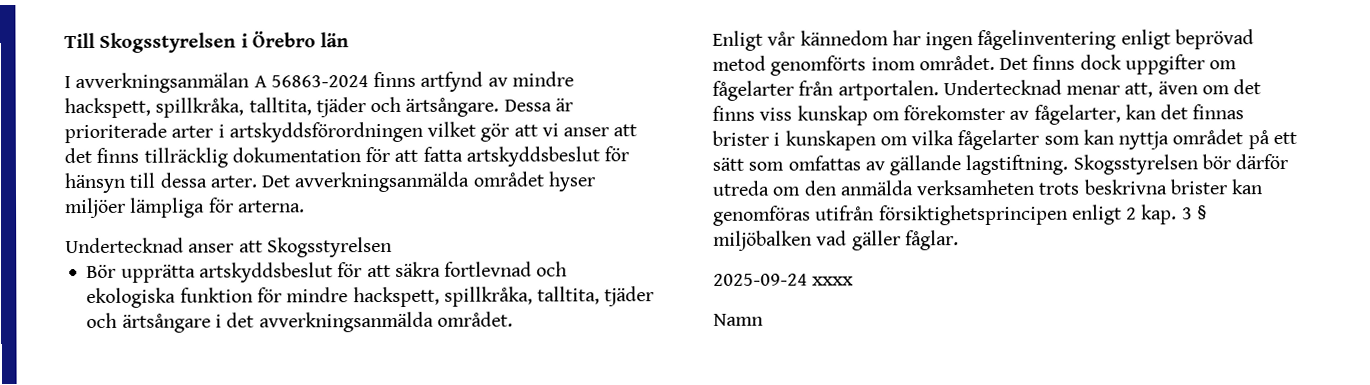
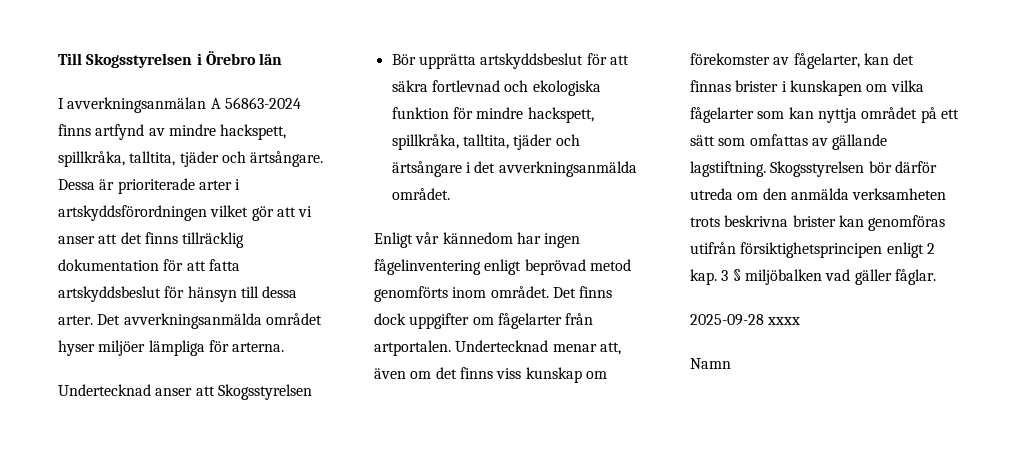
- 2025-09-24 xxxx
+ 2025-09-28 xxxx

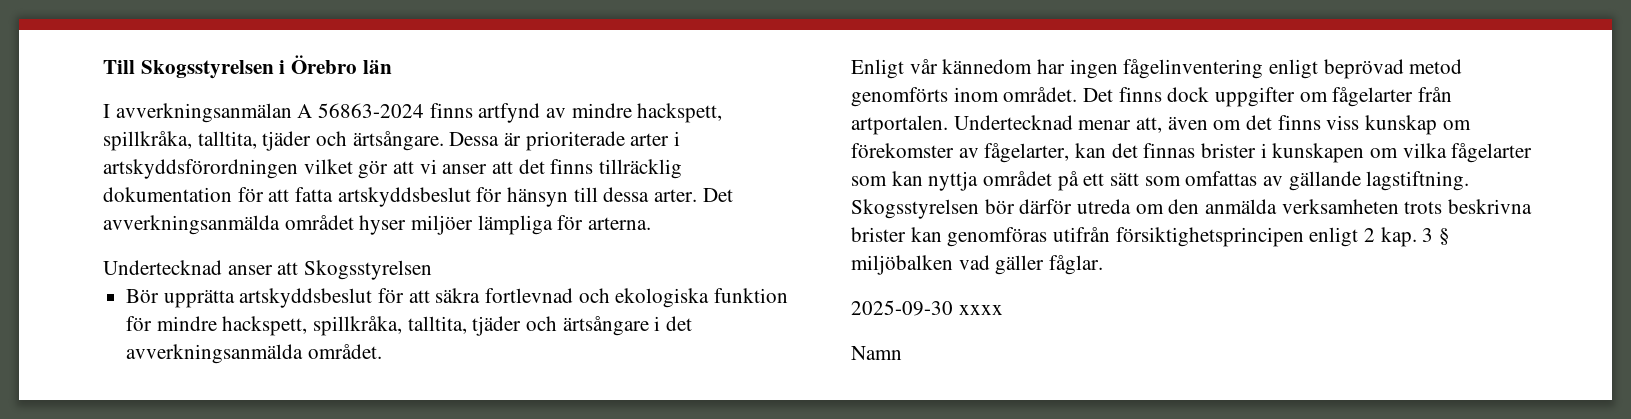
- 2025-09-28 xxxx
+ 2025-09-30 xxxx

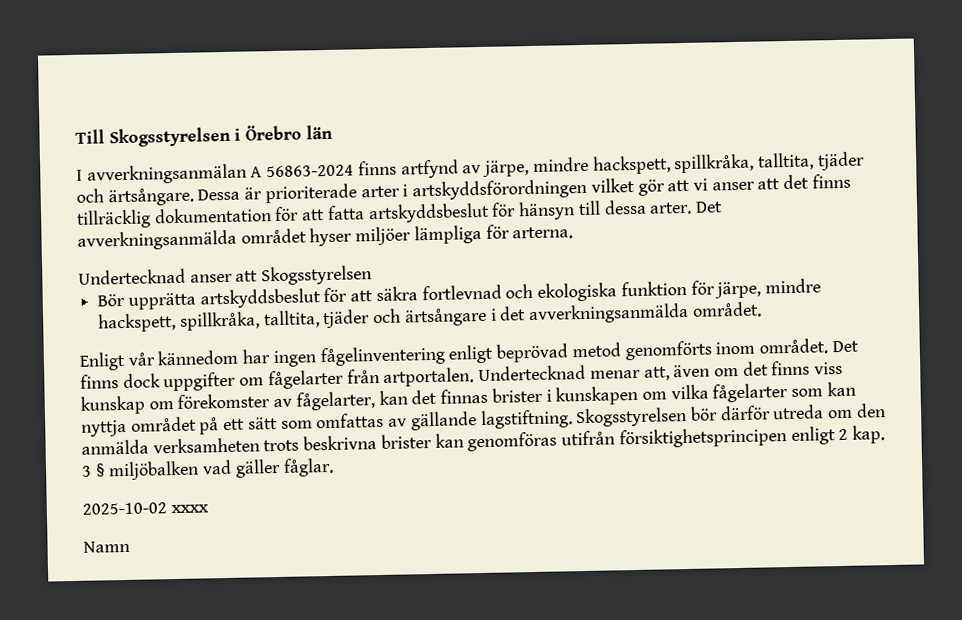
- I avverkningsanmälan A 56863-2024 finns artfynd av mindre hackspett, spillkråka, talltita, tjäder och ärtsångare.
+ I avverkningsanmälan A 56863-2024 finns artfynd av järpe, mindre hackspett, spillkråka, talltita, tjäder och ärtsångare.
- Bör upprätta artskyddsbeslut för att säkra fortlevnad och ekologiska funktion för mindre hackspett, spillkråka, talltita, tjäder och ärtsångare i det avverkningsanmälda området.
+ Bör upprätta artskyddsbeslut för att säkra fortlevnad och ekologiska funktion för järpe, mindre hackspett, spillkråka, talltita, tjäder och ärtsångare i det avverkningsanmälda området.
- 2025-09-30 xxxx
+ 2025-10-02 xxxx

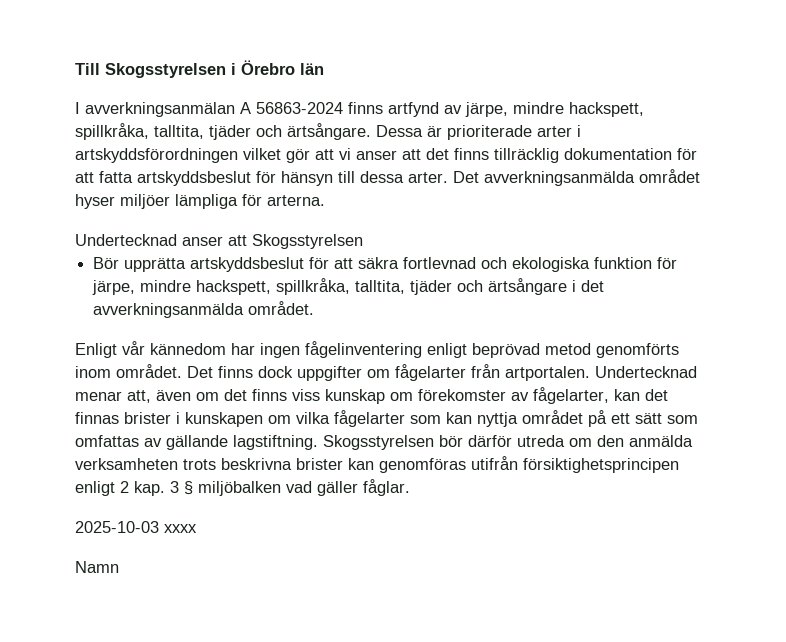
- 2025-10-02 xxxx
+ 2025-10-03 xxxx

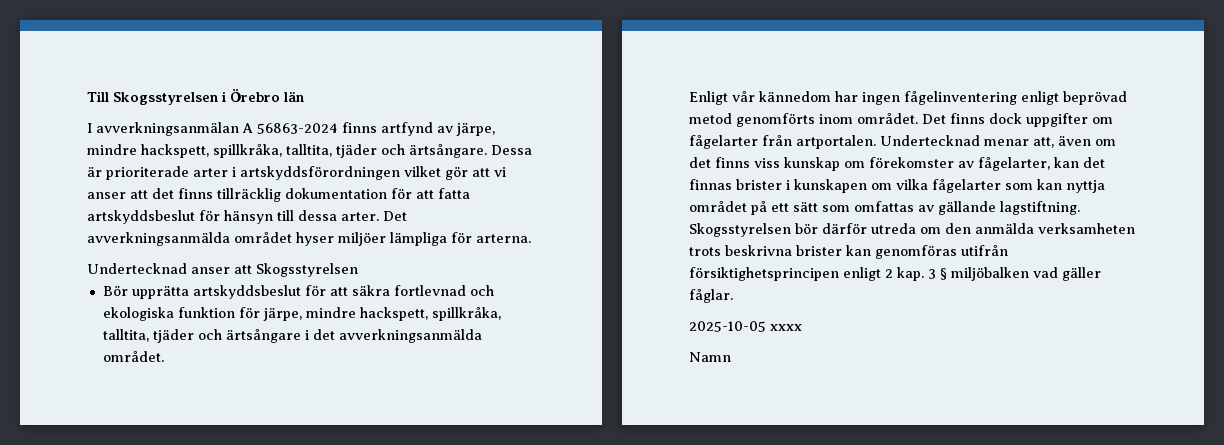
- 2025-10-03 xxxx
+ 2025-10-05 xxxx

